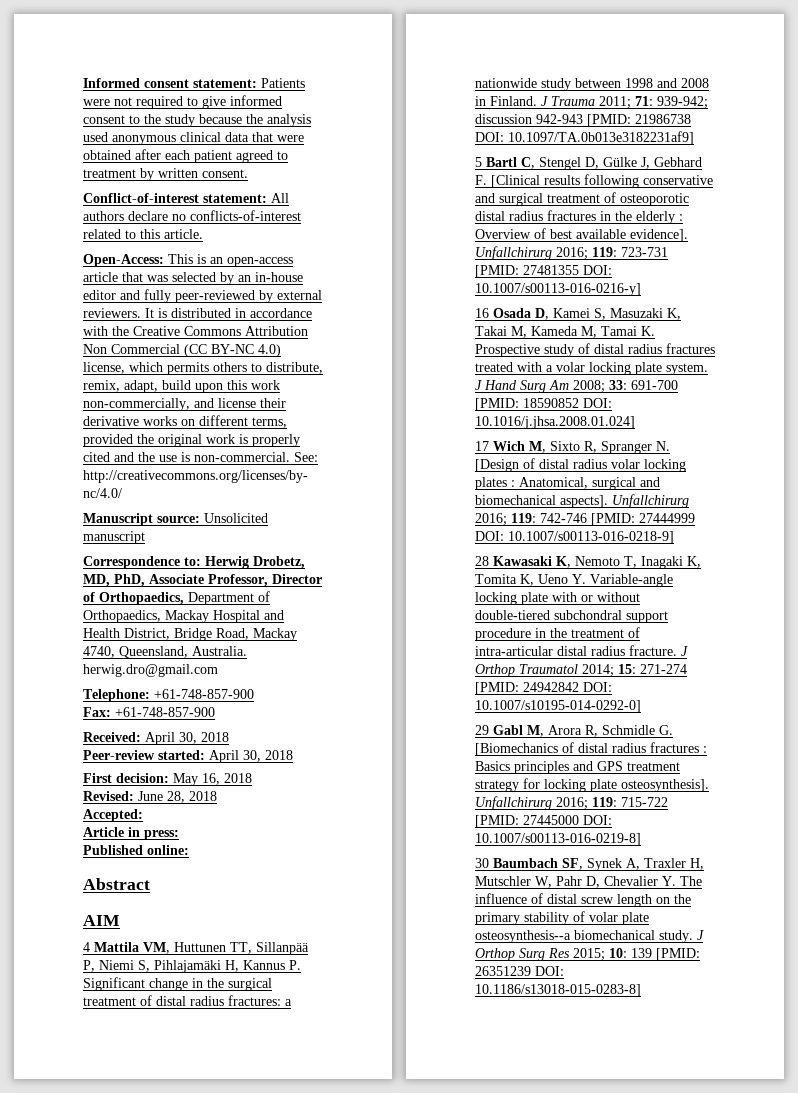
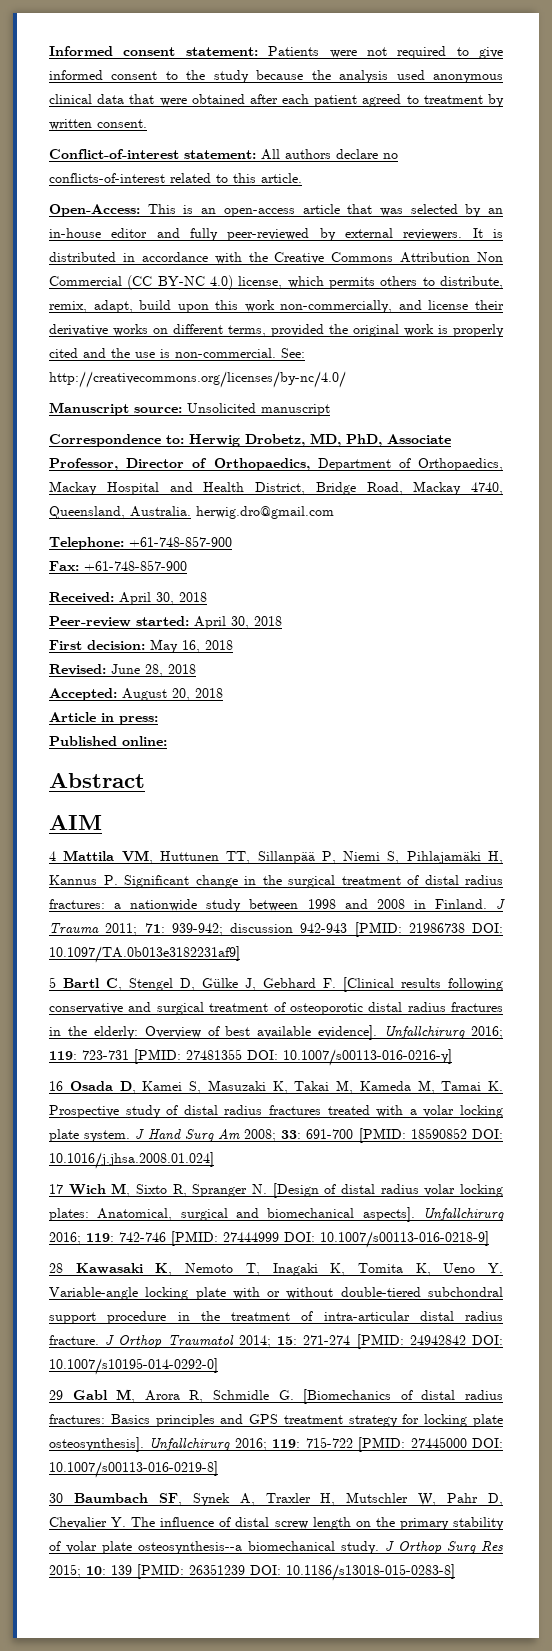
- Accepted:
+ Accepted: August 20, 2018
- 5 Bartl C, Stengel D, Gülke J, Gebhard F. [Clinical results following conservative and surgical treatment of osteoporotic distal radius fractures in the elderly : Overview of best available evidence].
+ 5 Bartl C, Stengel D, Gülke J, Gebhard F. [Clinical results following conservative and surgical treatment of osteoporotic distal radius fractures in the elderly: Overview of best available evidence].
- 17 Wich M, Sixto R, Spranger N. [Design of distal radius volar locking plates : Anatomical, surgical and biomechanical aspects].
+ 17 Wich M, Sixto R, Spranger N. [Design of distal radius volar locking plates: Anatomical, surgical and biomechanical aspects].
- 29 Gabl M, Arora R, Schmidle G. [Biomechanics of distal radius fractures : Basics principles and GPS treatment strategy for locking plate osteosynthesis].
+ 29 Gabl M, Arora R, Schmidle G. [Biomechanics of distal radius fractures: Basics principles and GPS treatment strategy for locking plate osteosynthesis].

